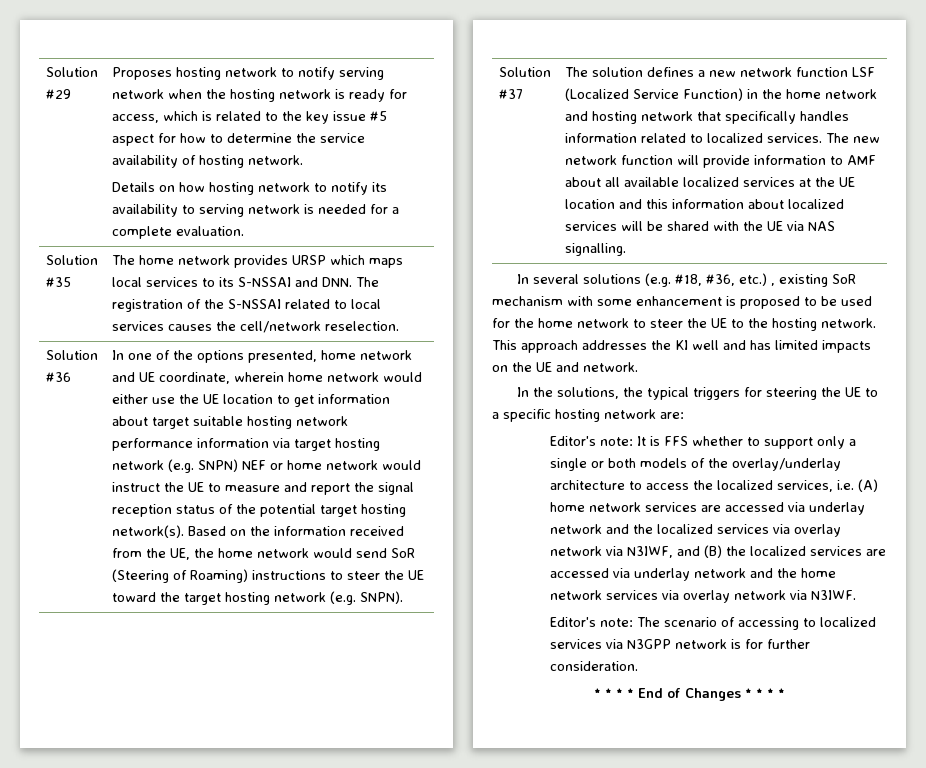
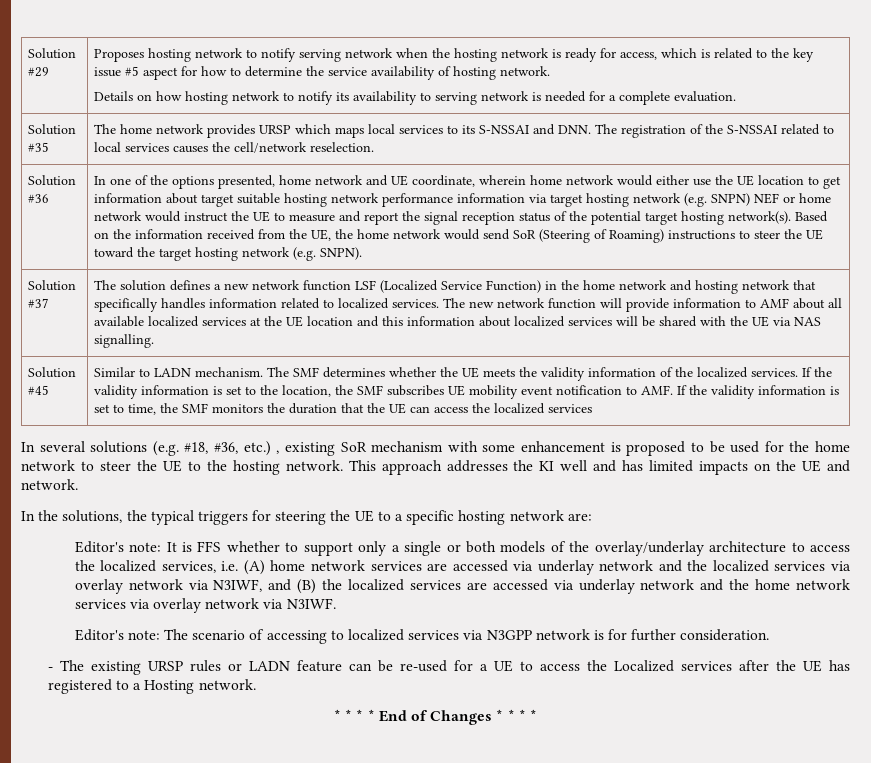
+ Solution #45 | Similar to LADN mechanism. The SMF determines whether the UE meets the validity information of the localized services. If the validity information is set to the location, the SMF subscribes UE mobility event notification to AMF. If the validity information is set to time, the SMF monitors the duration that the UE can access the localized services
+ - The existing URSP rules or LADN feature can be re-used for a UE to access the Localized services after the UE has registered to a Hosting network.

